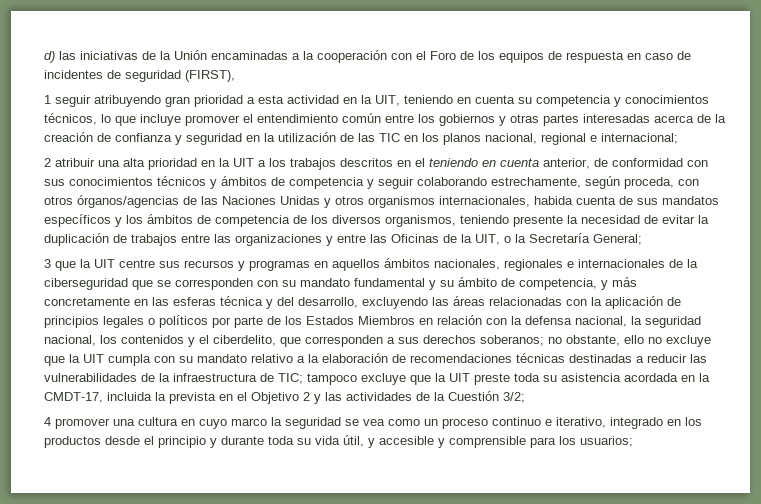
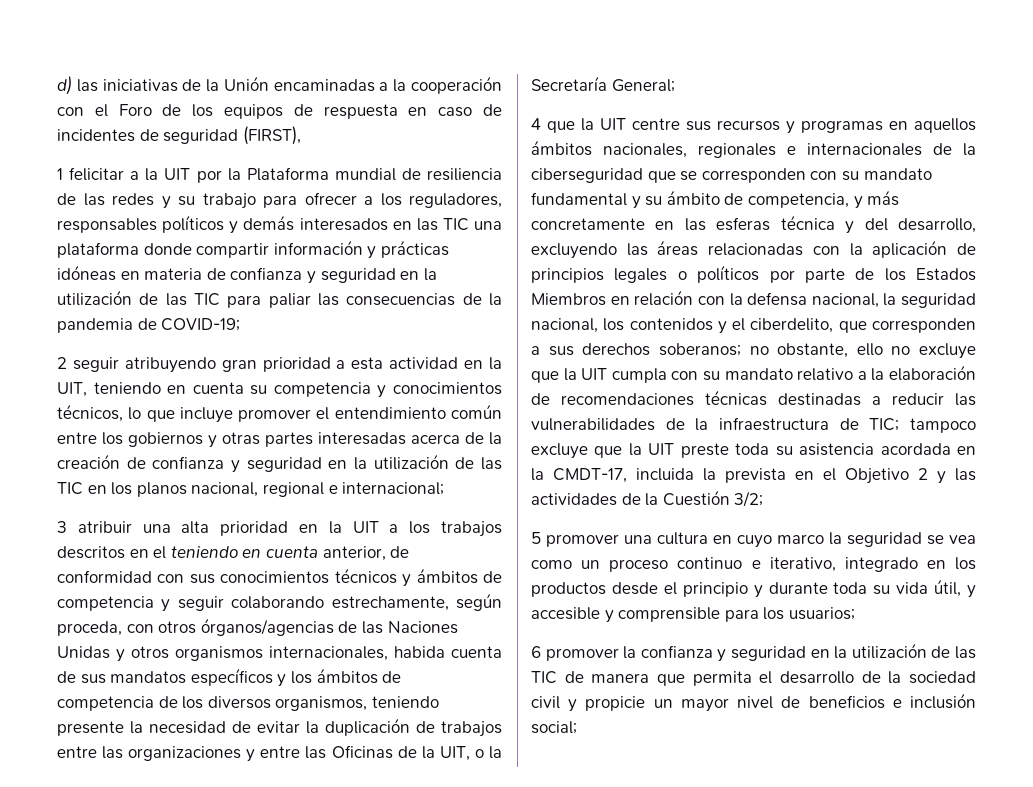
- 1 seguir atribuyendo gran prioridad a esta actividad en la UIT, teniendo en cuenta su competencia y conocimientos técnicos, lo que incluye promover el entendimiento común entre los gobiernos y otras partes interesadas acerca de la creación de confianza y seguridad en la utilización de las TIC en los planos nacional, regional e internacional;
+ 1 felicitar a la UIT por la Plataforma mundial de resiliencia de las redes y su trabajo para ofrecer a los reguladores, responsables políticos y demás interesados en las TIC una plataforma donde compartir información y prácticas idóneas en materia de confianza y seguridad en la utilización de las TIC para paliar las consecuencias de la pandemia de COVID-19;
+ 2 seguir atribuyendo gran prioridad a esta actividad en la UIT, teniendo en cuenta su competencia y conocimientos técnicos, lo que incluye promover el entendimiento común entre los gobiernos y otras partes interesadas acerca de la creación de confianza y seguridad en la utilización de las TIC en los planos nacional, regional e internacional;
- 2 atribuir una alta prioridad en la UIT a los trabajos descritos en el teniendo en cuenta anterior, de conformidad con sus conocimientos técnicos y ámbitos de competencia y seguir colaborando estrechamente, según proceda, con otros órganos/agencias de las Naciones Unidas y otros organismos internacionales, habida cuenta de sus mandatos específicos y los ámbitos de competencia de los diversos organismos, teniendo presente la necesidad de evitar la duplicación de trabajos entre las organizaciones y entre las Oficinas de la UIT, o la Secretaría General;
+ 3 atribuir una alta prioridad en la UIT a los trabajos descritos en el teniendo en cuenta anterior, de conformidad con sus conocimientos técnicos y ámbitos de competencia y seguir colaborando estrechamente, según proceda, con otros órganos/agencias de las Naciones Unidas y otros organismos internacionales, habida cuenta de sus mandatos específicos y los ámbitos de competencia de los diversos organismos, teniendo presente la necesidad de evitar la duplicación de trabajos entre las organizaciones y entre las Oficinas de la UIT, o la Secretaría General;
- 3 que la UIT centre sus recursos y programas en aquellos ámbitos nacionales, regionales e internacionales de la ciberseguridad que se corresponden con su mandato fundamental y su ámbito de competencia, y más concretamente en las esferas técnica y del desarrollo, excluyendo las áreas relacionadas con la aplicación de principios legales o políticos por parte de los Estados Miembros en relación con la defensa nacional, la seguridad nacional, los contenidos y el ciberdelito, que corresponden a sus derechos soberanos;
+ 4 que la UIT centre sus recursos y programas en aquellos ámbitos nacionales, regionales e internacionales de la ciberseguridad que se corresponden con su mandato fundamental y su ámbito de competencia, y más concretamente en las esferas técnica y del desarrollo, excluyendo las áreas relacionadas con la aplicación de principios legales o políticos por parte de los Estados Miembros en relación con la defensa nacional, la seguridad nacional, los contenidos y el ciberdelito, que corresponden a sus derechos soberanos;
- 4 promover una cultura en cuyo marco la seguridad se vea como un proceso continuo e iterativo, integrado en los productos desde el principio y durante toda su vida útil, y accesible y comprensible para los usuarios;
+ 5 promover una cultura en cuyo marco la seguridad se vea como un proceso continuo e iterativo, integrado en los productos desde el principio y durante toda su vida útil, y accesible y comprensible para los usuarios;
+ 6 promover la confianza y seguridad en la utilización de las TIC de manera que permita el desarrollo de la sociedad civil y propicie un mayor nivel de beneficios e inclusión social;

